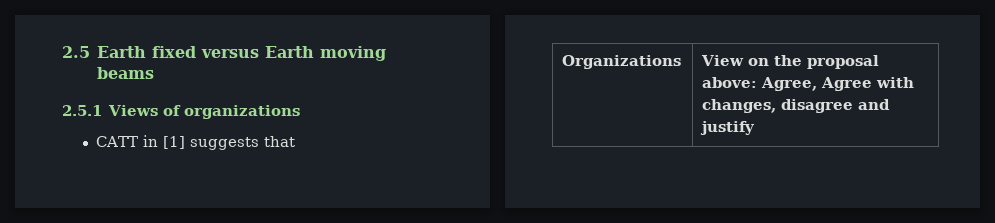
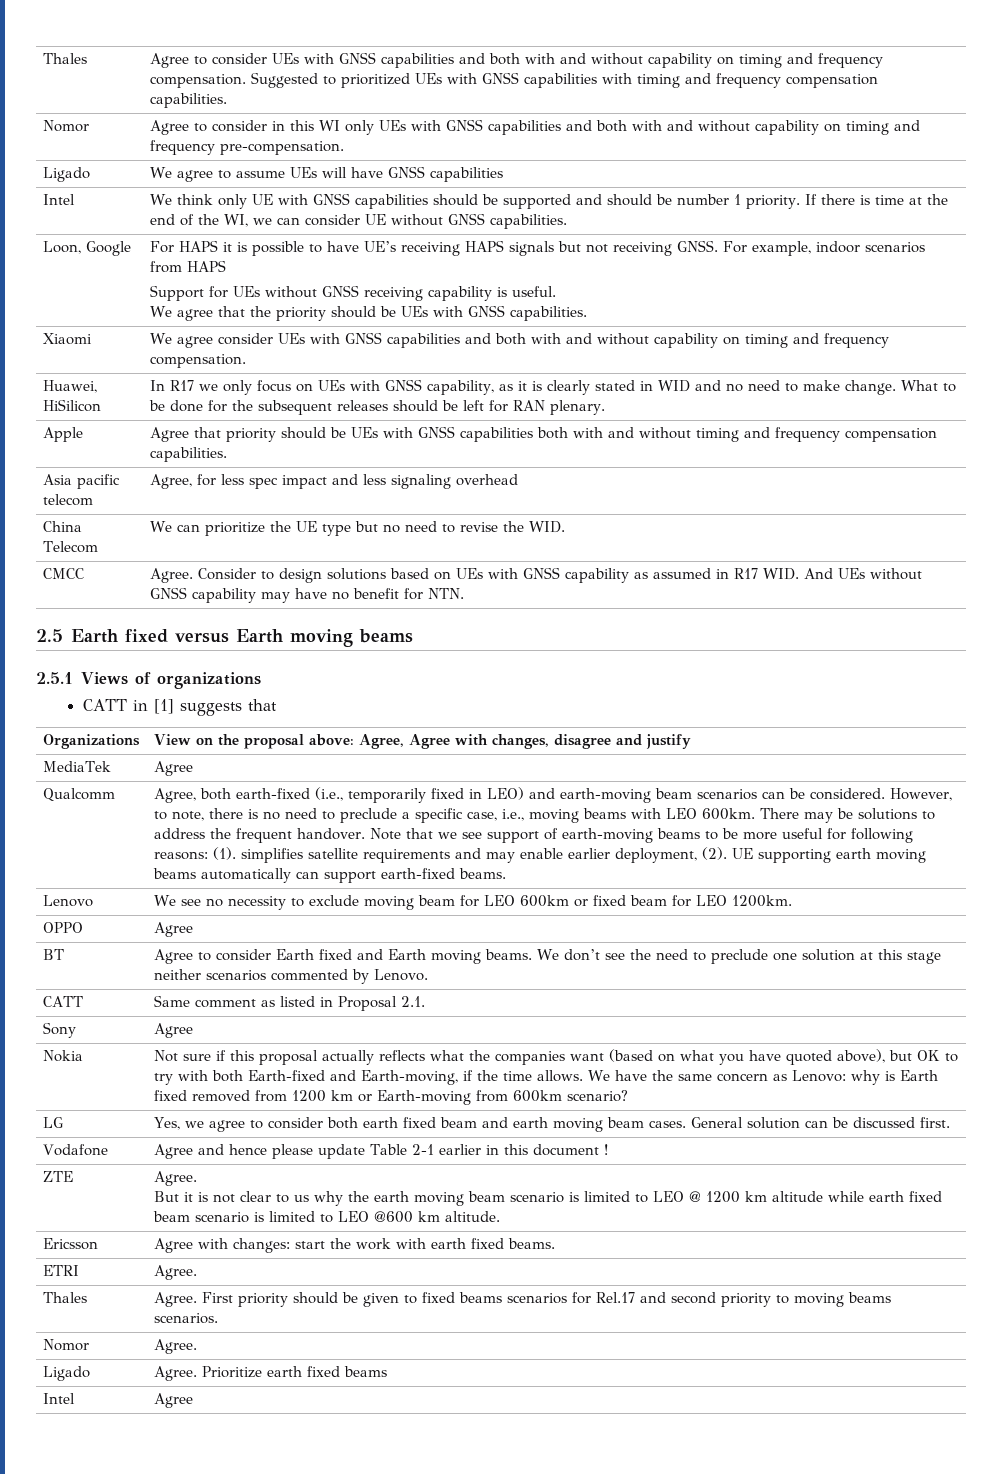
+ Thales | Agree to consider UEs with GNSS capabilities and both with and without capability on timing and frequency compensation. Suggested to prioritized UEs with GNSS capabilities with timing and frequency compensation capabilities.
+ Nomor | Agree to consider in this WI only UEs with GNSS capabilities and both with and without capability on timing and frequency pre-compensation.
+ Ligado | We agree to assume UEs will have GNSS capabilities
+ Intel | We think only UE with GNSS capabilities should be supported and should be number 1 priority. If there is time at the end of the WI, we can consider UE without GNSS capabilities.
+ Loon, Google | For HAPS it is possible to have UE’s receiving HAPS signals but not receiving GNSS. For example, indoor scenarios from HAPS
+ Support for UEs without GNSS receiving capability is useful.
+ We agree that the priority should be UEs with GNSS capabilities.
+ Xiaomi | We agree consider UEs with GNSS capabilities and both with and without capability on timing and frequency compensation.
+ Huawei, HiSilicon | In R17 we only focus on UEs with GNSS capability, as it is clearly stated in WID and no need to make change. What to be done for the subsequent releases should be left for RAN plenary.
+ Apple | Agree that priority should be UEs with GNSS capabilities both with and without timing and frequency compensation capabilities.
+ Asia pacific telecom | Agree, for less spec impact and less signaling overhead
+ China Telecom | We can prioritize the UE type but no need to revise the WID.
+ CMCC | Agree. Consider to design solutions based on UEs with GNSS capability as assumed in R17 WID. And UEs without GNSS capability may have no benefit for NTN.
+ MediaTek | Agree
+ Qualcomm | Agree, both earth-fixed (i.e., temporarily fixed in LEO) and earth-moving beam scenarios can be considered. However, to note, there is no need to preclude a specific case, i.e., moving beams with LEO 600km. There may be solutions to address the frequent handover. Note that we see support of earth-moving beams to be more useful for following reasons: (1). simplifies satellite requirements and may enable earlier deployment, (2). UE supporting earth moving beams automatically can support earth-fixed beams.
+ Lenovo | We see no necessity to exclude moving beam for LEO 600km or fixed beam for LEO 1200km.
+ OPPO | Agree
+ BT | Agree to consider Earth fixed and Earth moving beams. We don’t see the need to preclude one solution at this stage neither scenarios commented by Lenovo.
+ CATT | Same comment as listed in Proposal 2.1.
+ Sony | Agree
+ Nokia | Not sure if this proposal actually reflects what the companies want (based on what you have quoted above), but OK to try with both Earth-fixed and Earth-moving, if the time allows. We have the same concern as Lenovo: why is Earth fixed removed from 1200 km or Earth-moving from 600km scenario?
+ LG | Yes, we agree to consider both earth fixed beam and earth moving beam cases. General solution can be discussed first.
+ Vodafone | Agree and hence please update Table 2-1 earlier in this document !
+ ZTE | Agree.
+ But it is not clear to us why the earth moving beam scenario is limited to LEO @ 1200 km altitude while earth fixed beam scenario is limited to LEO @600 km altitude.
+ Ericsson | Agree with changes: start the work with earth fixed beams.
+ ETRI | Agree.
+ Thales | Agree. First priority should be given to fixed beams scenarios for Rel.17 and second priority to moving beams scenarios.
+ Nomor | Agree.
+ Ligado | Agree. Prioritize earth fixed beams
+ Intel | Agree

